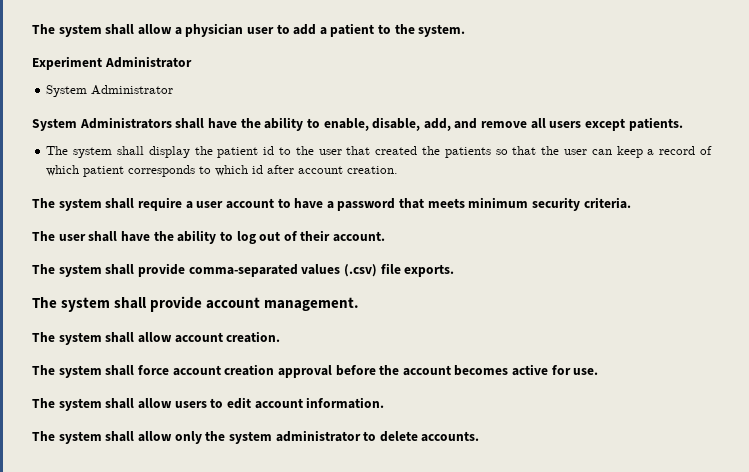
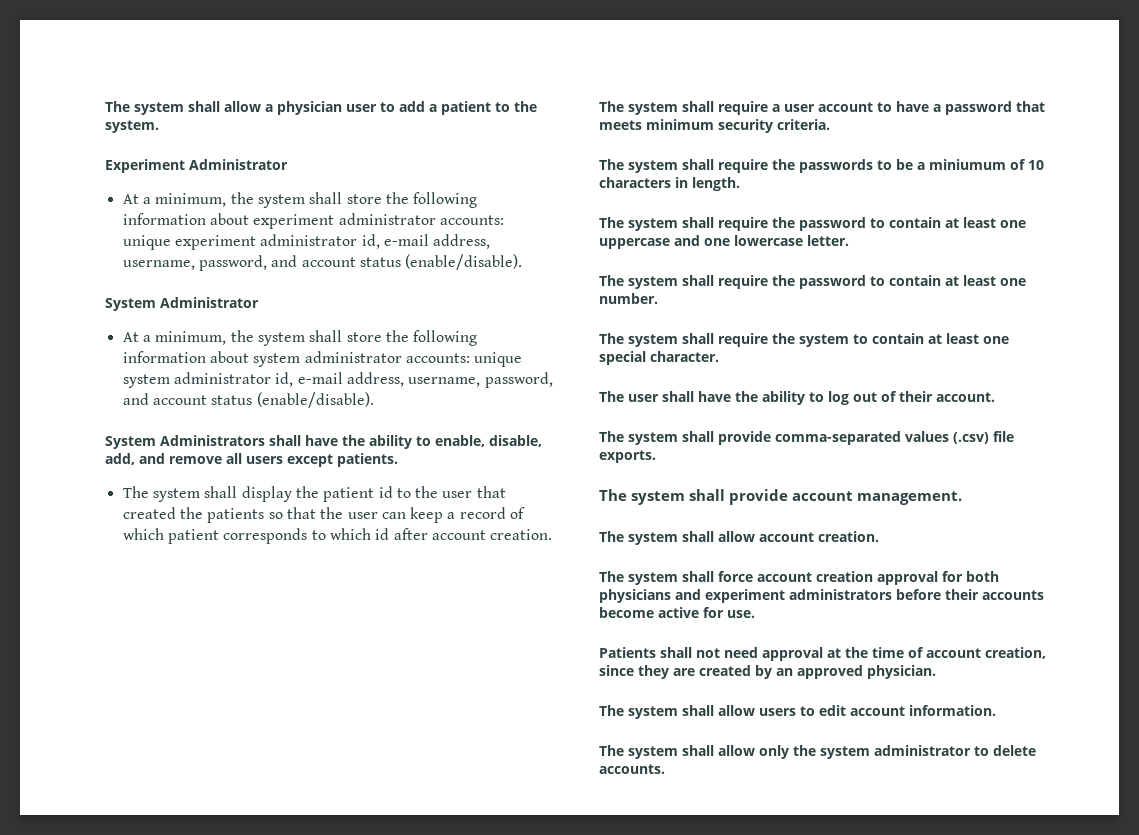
+ At a minimum, the system shall store the following information about experiment administrator accounts: unique experiment administrator id, e-mail address, username, password, and account status (enable/disable).
  System Administrator
+ At a minimum, the system shall store the following information about system administrator accounts: unique system administrator id, e-mail address, username, password, and account status (enable/disable).
+ The system shall require the passwords to be a miniumum of 10 characters in length.
+ The system shall require the password to contain at least one uppercase and one lowercase letter.
+ The system shall require the password to contain at least one number.
+ The system shall require the system to contain at least one special character.
- The system shall force account creation approval before the account becomes active for use.
+ The system shall force account creation approval for both physicians and experiment administrators before their accounts become active for use.
+ Patients shall not need approval at the time of account creation, since they are created by an approved physician.

